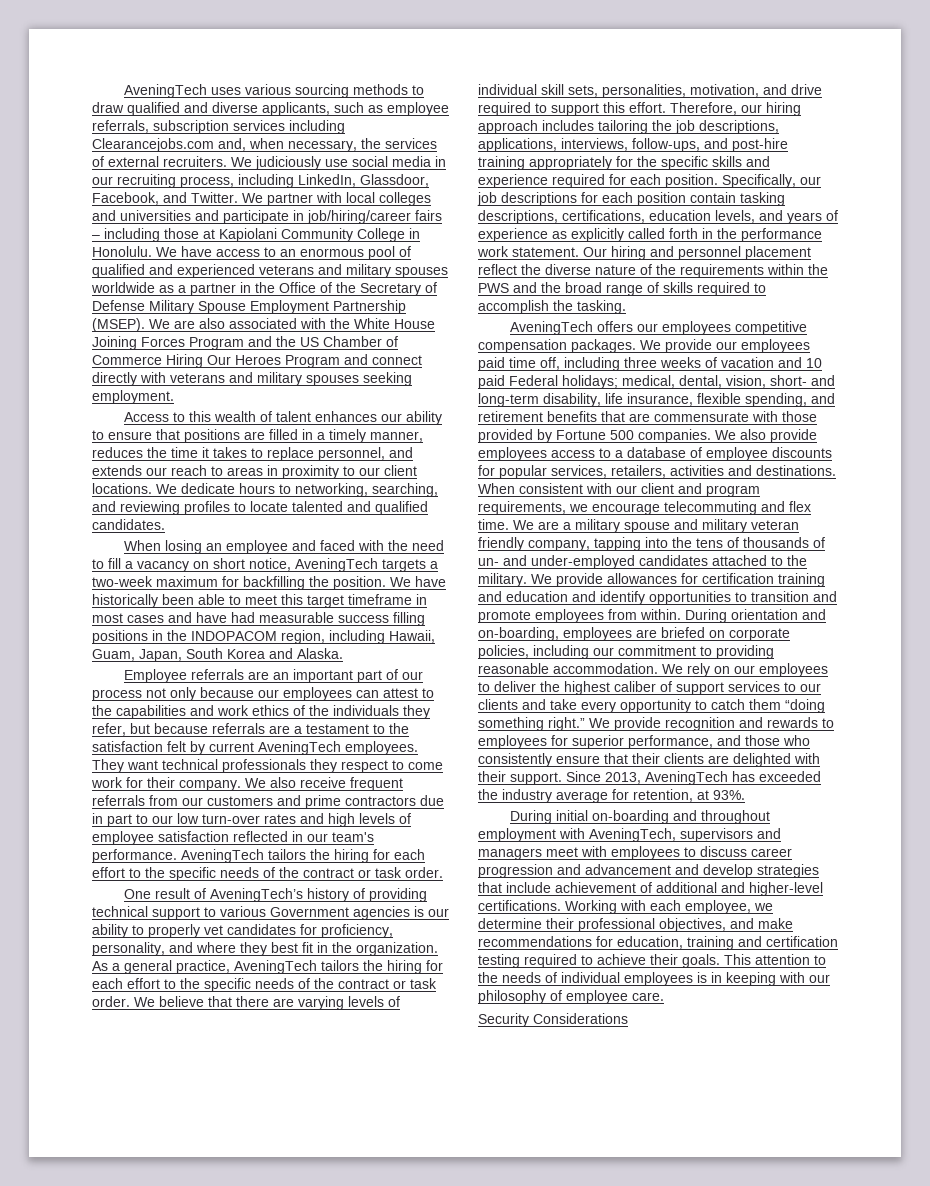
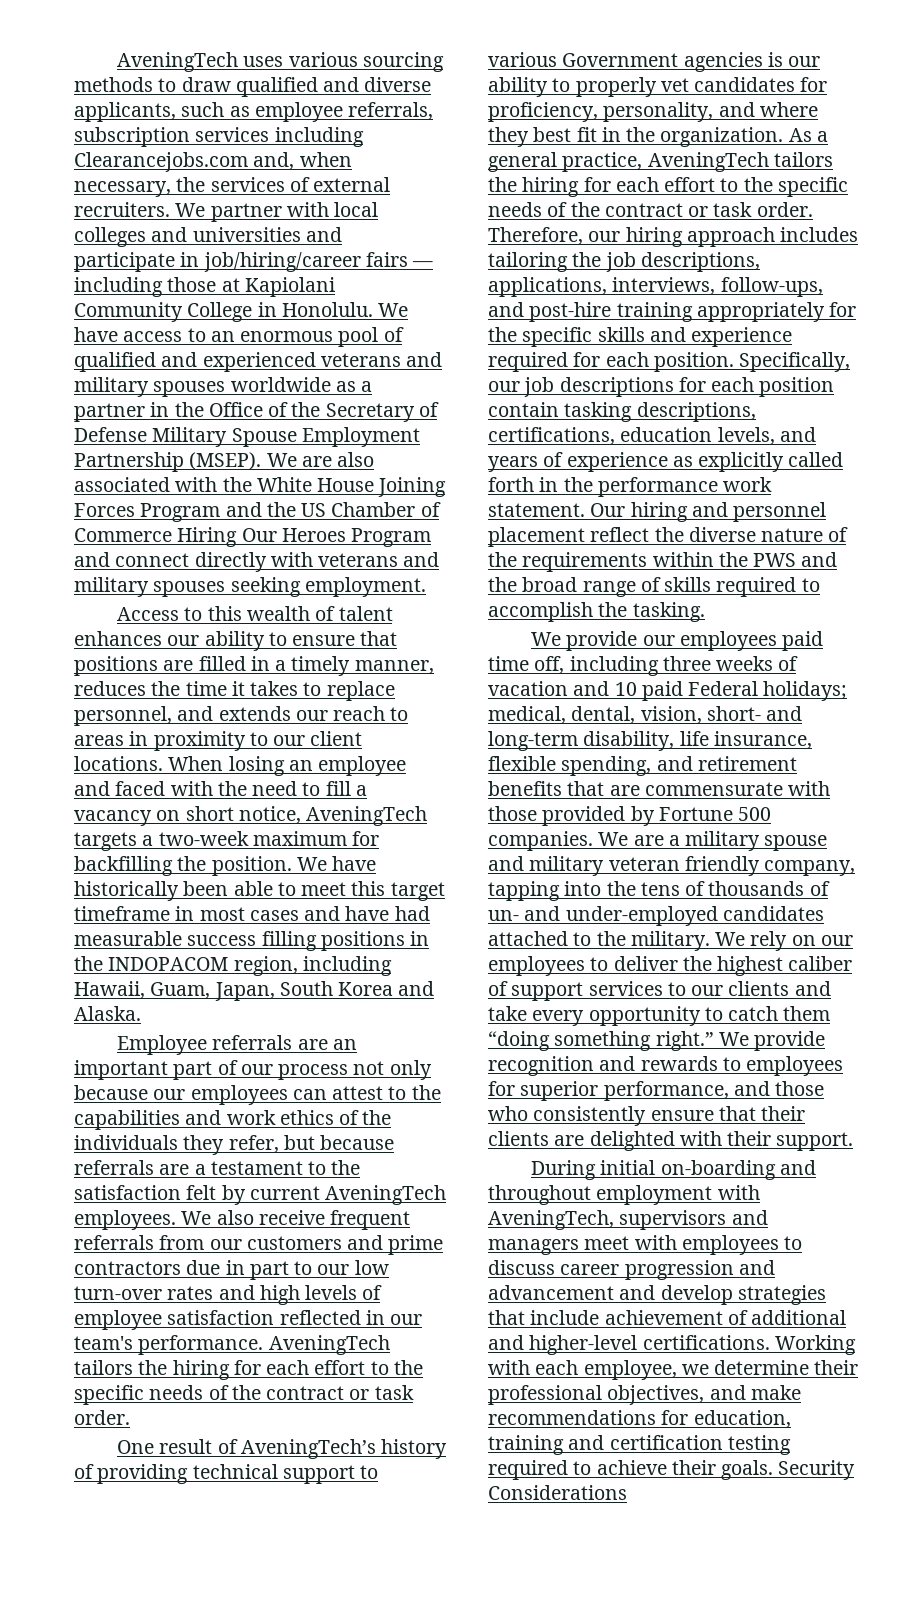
- We judiciously use social media in our recruiting process, including LinkedIn, Glassdoor, Facebook, and Twitter. We partner with local colleges and universities and participate in job/hiring/career fairs – including those at Kapiolani Community College in Honolulu.
+ We partner with local colleges and universities and participate in job/hiring/career fairs — including those at Kapiolani Community College in Honolulu.
- Access to this wealth of talent enhances our ability to ensure that positions are filled in a timely manner, reduces the time it takes to replace personnel, and extends our reach to areas in proximity to our client locations. We dedicate hours to networking, searching, and reviewing profiles to locate talented and qualified candidates.
- When losing an employee and faced with the need to fill a vacancy on short notice, AveningTech targets a two-week maximum for backfilling the position.
+ Access to this wealth of talent enhances our ability to ensure that positions are filled in a timely manner, reduces the time it takes to replace personnel, and extends our reach to areas in proximity to our client locations. When losing an employee and faced with the need to fill a vacancy on short notice, AveningTech targets a two-week maximum for backfilling the position.
- They want technical professionals they respect to come work for their company.
- We believe that there are varying levels of individual skill sets, personalities, motivation, and drive required to support this effort.
- AveningTech offers our employees competitive compensation packages.
- We also provide employees access to a database of employee discounts for popular services, retailers, activities and destinations. When consistent with our client and program requirements, we encourage telecommuting and flex time. We are a military spouse and military veteran friendly company, tapping into the tens of thousands of un- and under-employed candidates attached to the military.
+ We are a military spouse and military veteran friendly company, tapping into the tens of thousands of un- and under-employed candidates attached to the military.
- We provide allowances for certification training and education and identify opportunities to transition and promote employees from within. During orientation and on-boarding, employees are briefed on corporate policies, including our commitment to providing reasonable accommodation. We rely on our employees to deliver the highest caliber of support services to our clients and take every opportunity to catch them “doing something right.”
+ We rely on our employees to deliver the highest caliber of support services to our clients and take every opportunity to catch them “doing something right.”
- Since 2013, AveningTech has exceeded the industry average for retention, at 93%.
- Working with each employee, we determine their professional objectives, and make recommendations for education, training and certification testing required to achieve their goals. This attention to the needs of individual employees is in keeping with our philosophy of employee care.
- Security Considerations
+ Working with each employee, we determine their professional objectives, and make recommendations for education, training and certification testing required to achieve their goals. Security Considerations

